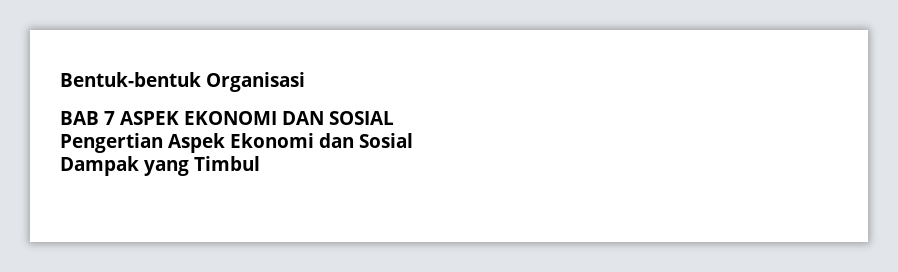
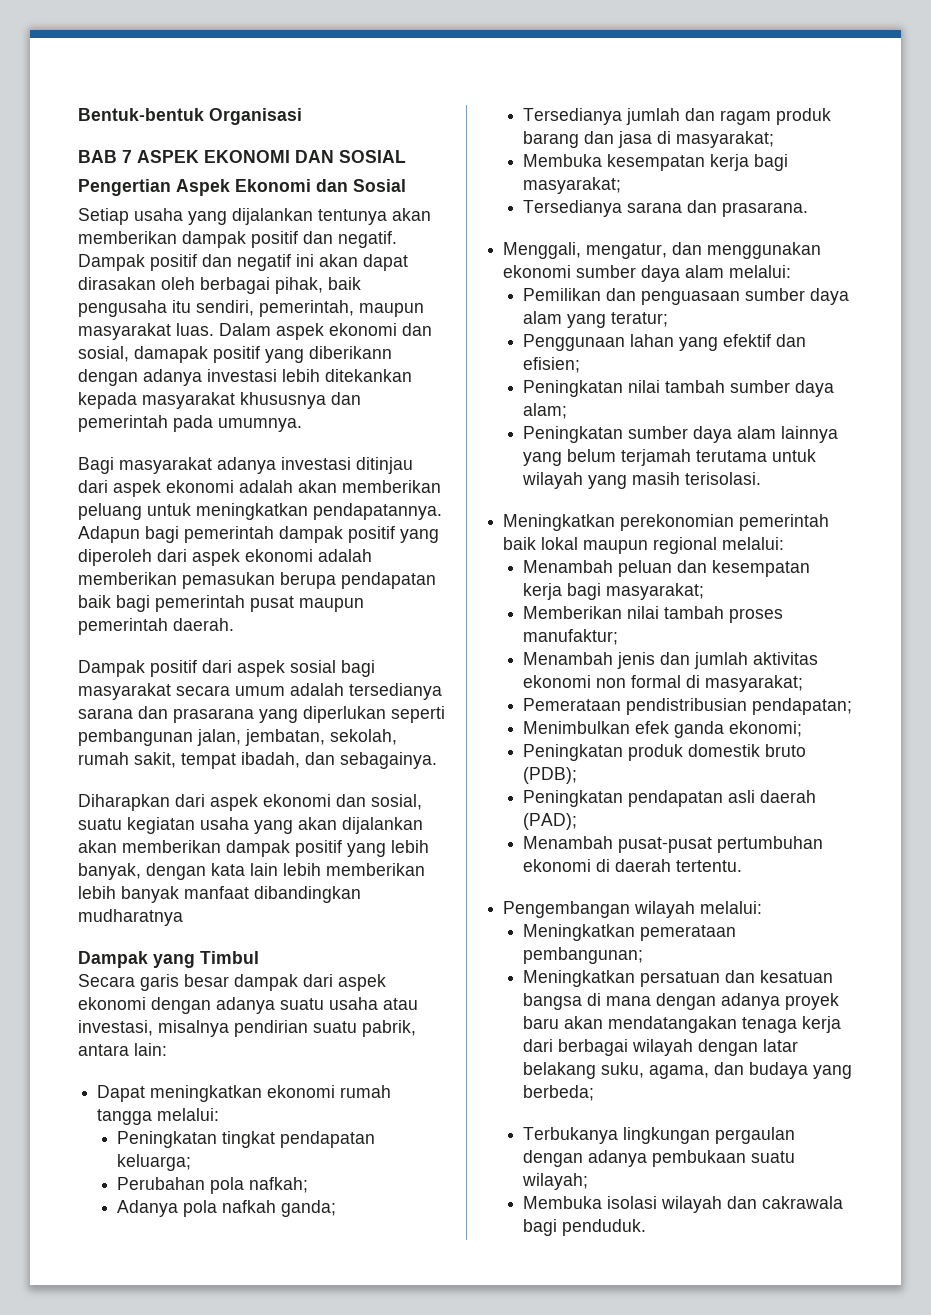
+ Setiap usaha yang dijalankan tentunya akan memberikan dampak positif dan negatif. Dampak positif dan negatif ini akan dapat dirasakan oleh berbagai pihak, baik pengusaha itu sendiri, pemerintah, maupun masyarakat luas. Dalam aspek ekonomi dan sosial, damapak positif yang diberikann dengan adanya investasi lebih ditekankan kepada masyarakat khususnya dan pemerintah pada umumnya.
+ Bagi masyarakat adanya investasi ditinjau dari aspek ekonomi adalah akan memberikan peluang untuk meningkatkan pendapatannya. Adapun bagi pemerintah dampak positif yang diperoleh dari aspek ekonomi adalah memberikan pemasukan berupa pendapatan baik bagi pemerintah pusat maupun pemerintah daerah.
+ Dampak positif dari aspek sosial bagi masyarakat secara umum adalah tersedianya sarana dan prasarana yang diperlukan seperti pembangunan jalan, jembatan, sekolah, rumah sakit, tempat ibadah, dan sebagainya.
+ Diharapkan dari aspek ekonomi dan sosial, suatu kegiatan usaha yang akan dijalankan akan memberikan dampak positif yang lebih banyak, dengan kata lain lebih memberikan lebih banyak manfaat dibandingkan mudharatnya
  Dampak yang Timbul
+ Secara garis besar dampak dari aspek ekonomi dengan adanya suatu usaha atau investasi, misalnya pendirian suatu pabrik, antara lain:
+ Dapat meningkatkan ekonomi rumah tangga melalui:
+ Peningkatan tingkat pendapatan keluarga;
+ Perubahan pola nafkah;
+ Adanya pola nafkah ganda;
+ Tersedianya jumlah dan ragam produk barang dan jasa di masyarakat;
+ Membuka kesempatan kerja bagi masyarakat;
+ Tersedianya sarana dan prasarana.
+ Menggali, mengatur, dan menggunakan ekonomi sumber daya alam melalui:
+ Pemilikan dan penguasaan sumber daya alam yang teratur;
+ Penggunaan lahan yang efektif dan efisien;
+ Peningkatan nilai tambah sumber daya alam;
+ Peningkatan sumber daya alam lainnya yang belum terjamah terutama untuk wilayah yang masih terisolasi.
+ Meningkatkan perekonomian pemerintah baik lokal maupun regional melalui:
+ Menambah peluan dan kesempatan kerja bagi masyarakat;
+ Memberikan nilai tambah proses manufaktur;
+ Menambah jenis dan jumlah aktivitas ekonomi non formal di masyarakat;
+ Pemerataan pendistribusian pendapatan;
+ Menimbulkan efek ganda ekonomi;
+ Peningkatan produk domestik bruto (PDB);
+ Peningkatan pendapatan asli daerah (PAD);
+ Menambah pusat-pusat pertumbuhan ekonomi di daerah tertentu.
+ Pengembangan wilayah melalui:
+ Meningkatkan pemerataan pembangunan;
+ Meningkatkan persatuan dan kesatuan bangsa di mana dengan adanya proyek baru akan mendatangakan tenaga kerja dari berbagai wilayah dengan latar belakang suku, agama, dan budaya yang berbeda;
+ Terbukanya lingkungan pergaulan dengan adanya pembukaan suatu wilayah;
+ Membuka isolasi wilayah dan cakrawala bagi penduduk.

